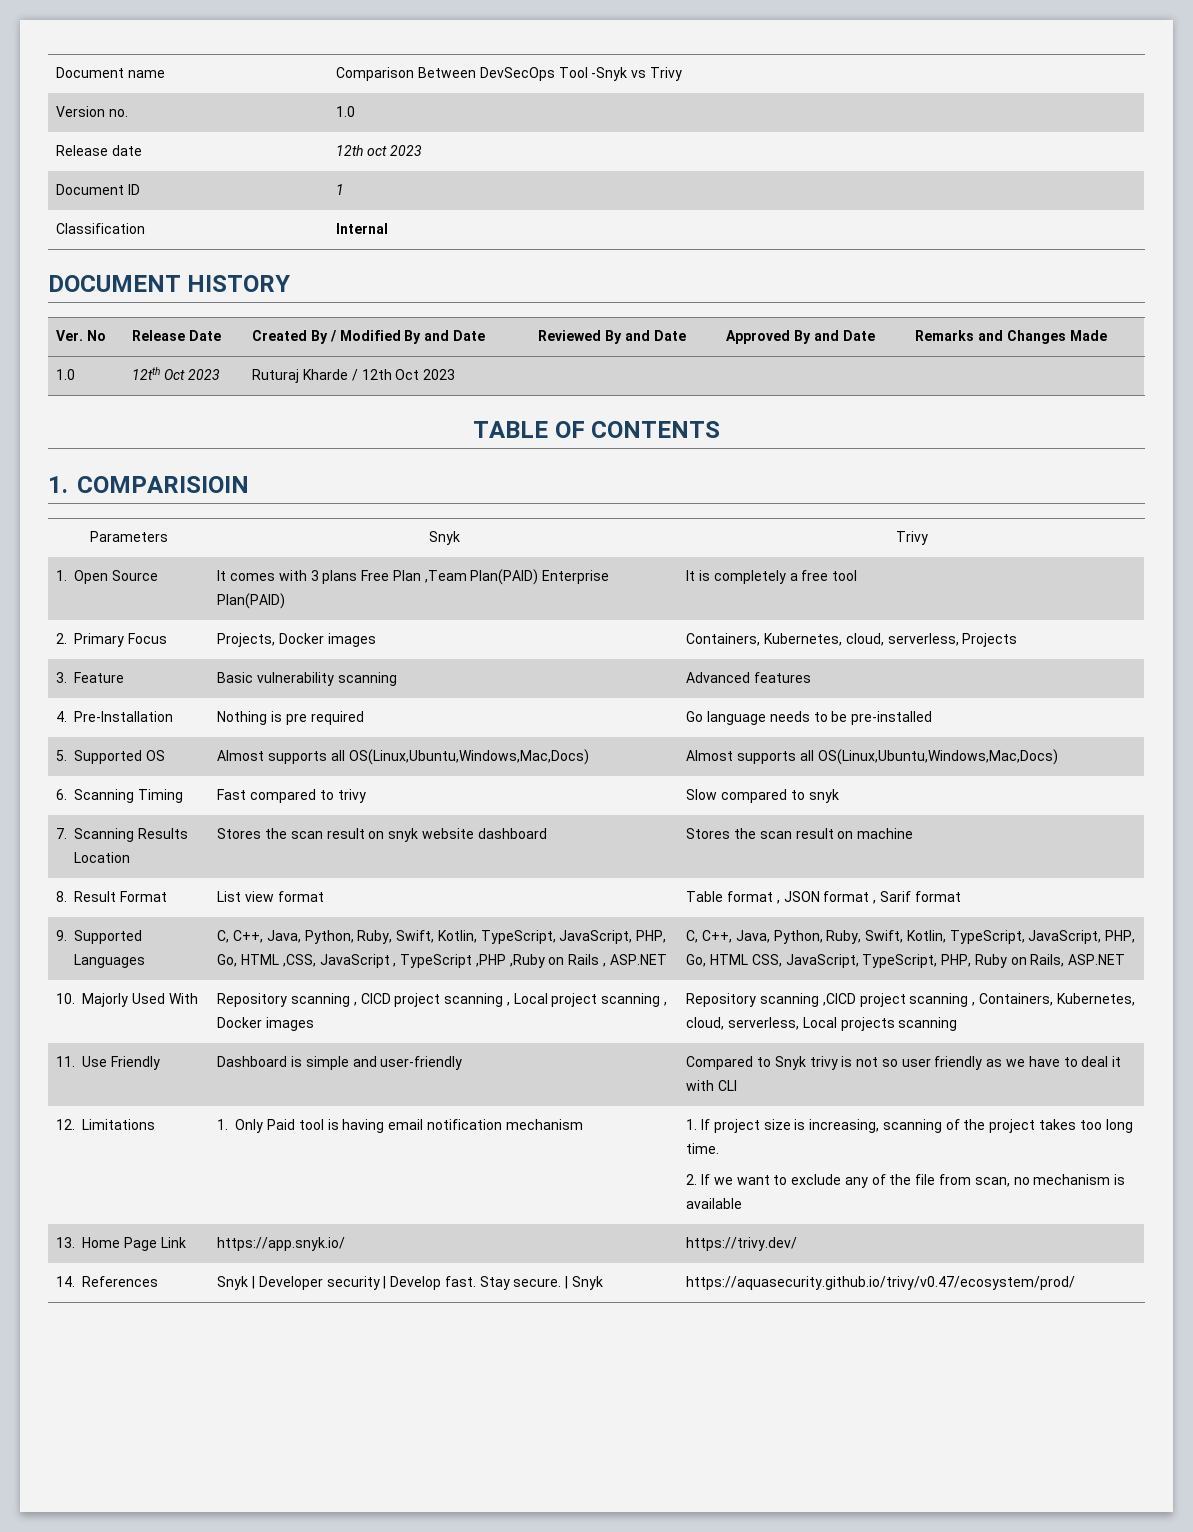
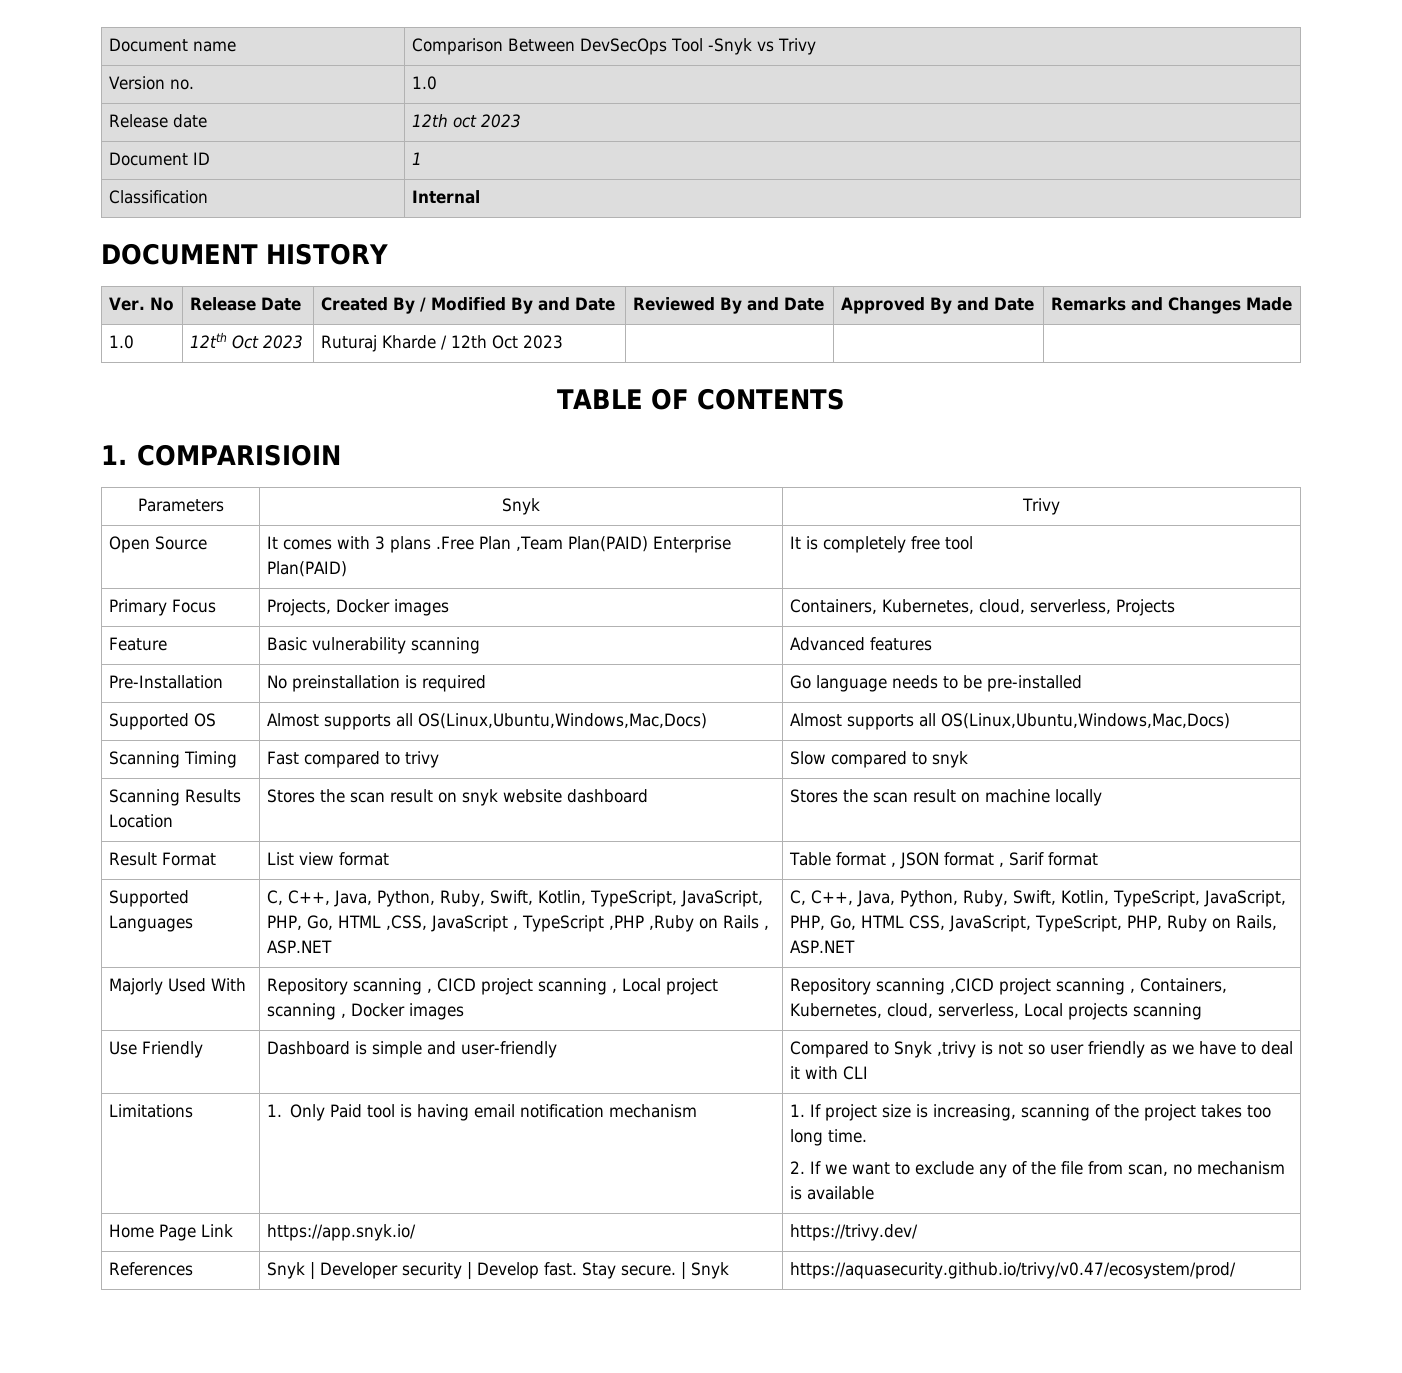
- 1. Open Source | It comes with 3 plans Free Plan ,Team Plan(PAID) Enterprise Plan(PAID) | It is completely a free tool
+ Open Source | It comes with 3 plans .Free Plan ,Team Plan(PAID) Enterprise Plan(PAID) | It is completely free tool
- 2. Primary Focus | Projects, Docker images | Containers, Kubernetes, cloud, serverless, Projects
+ Primary Focus | Projects, Docker images | Containers, Kubernetes, cloud, serverless, Projects
- 3. Feature | Basic vulnerability scanning | Advanced features
+ Feature | Basic vulnerability scanning | Advanced features
- 4. Pre-Installation | Nothing is pre required | Go language needs to be pre-installed
+ Pre-Installation | No preinstallation is required | Go language needs to be pre-installed
- 5. Supported OS | Almost supports all OS(Linux,Ubuntu,Windows,Mac,Docs) | Almost supports all OS(Linux,Ubuntu,Windows,Mac,Docs)
+ Supported OS | Almost supports all OS(Linux,Ubuntu,Windows,Mac,Docs) | Almost supports all OS(Linux,Ubuntu,Windows,Mac,Docs)
- 6. Scanning Timing | Fast compared to trivy | Slow compared to snyk
+ Scanning Timing | Fast compared to trivy | Slow compared to snyk
- 7. Scanning Results Location | Stores the scan result on snyk website dashboard | Stores the scan result on machine
- 8. Result Format | List view format | Table format , JSON format , Sarif format
+ Scanning Results Location | Stores the scan result on snyk website dashboard | Stores the scan result on machine locally
+ Result Format | List view format | Table format , JSON format , Sarif format
- 9. Supported Languages
+ Supported Languages
- 10. Majorly Used With | Repository scanning , CICD project scanning , Local project scanning , Docker images | Repository scanning ,CICD project scanning , Containers, Kubernetes, cloud, serverless, Local projects scanning
+ Majorly Used With | Repository scanning , CICD project scanning , Local project scanning , Docker images | Repository scanning ,CICD project scanning , Containers, Kubernetes, cloud, serverless, Local projects scanning
- 11. Use Friendly | Dashboard is simple and user-friendly | Compared to Snyk trivy is not so user friendly as we have to deal it with CLI
+ Use Friendly | Dashboard is simple and user-friendly | Compared to Snyk ,trivy is not so user friendly as we have to deal it with CLI
- 12. Limitations
+ Limitations
- 13. Home Page Link | https://app.snyk.io/ | https://trivy.dev/
+ Home Page Link | https://app.snyk.io/ | https://trivy.dev/
- 14. References | Snyk | Developer security | Develop fast. Stay secure. | Snyk | https://aquasecurity.github.io/trivy/v0.47/ecosystem/prod/
+ References | Snyk | Developer security | Develop fast. Stay secure. | Snyk | https://aquasecurity.github.io/trivy/v0.47/ecosystem/prod/

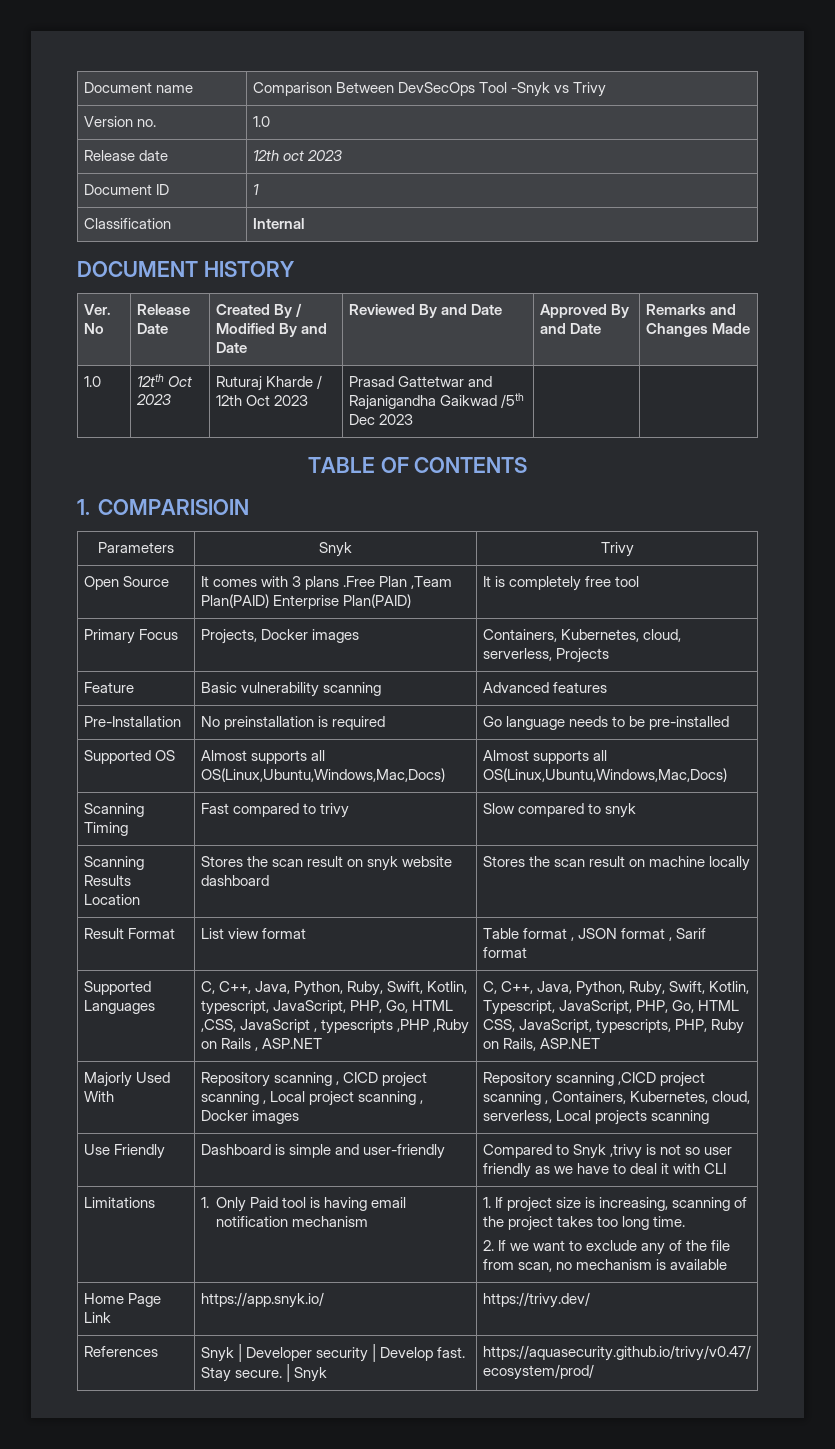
- 1.0 | 12tth Oct 2023 | Ruturaj Kharde / 12th Oct 2023 | | |
+ 1.0 | 12tth Oct 2023 | Ruturaj Kharde / 12th Oct 2023 | Prasad Gattetwar and Rajanigandha Gaikwad /5th Dec 2023 | |
- C, C++, Java, Python, Ruby, Swift, Kotlin, TypeScript, JavaScript, PHP, Go, HTML ,CSS, JavaScript , TypeScript ,PHP ,Ruby on Rails , ASP.NET
+ C, C++, Java, Python, Ruby, Swift, Kotlin, typescript, JavaScript, PHP, Go, HTML ,CSS, JavaScript , typescripts ,PHP ,Ruby on Rails , ASP.NET
- C, C++, Java, Python, Ruby, Swift, Kotlin, TypeScript, JavaScript, PHP, Go, HTML CSS, JavaScript, TypeScript, PHP, Ruby on Rails, ASP.NET
+ C, C++, Java, Python, Ruby, Swift, Kotlin, Typescript, JavaScript, PHP, Go, HTML CSS, JavaScript, typescripts, PHP, Ruby on Rails, ASP.NET

